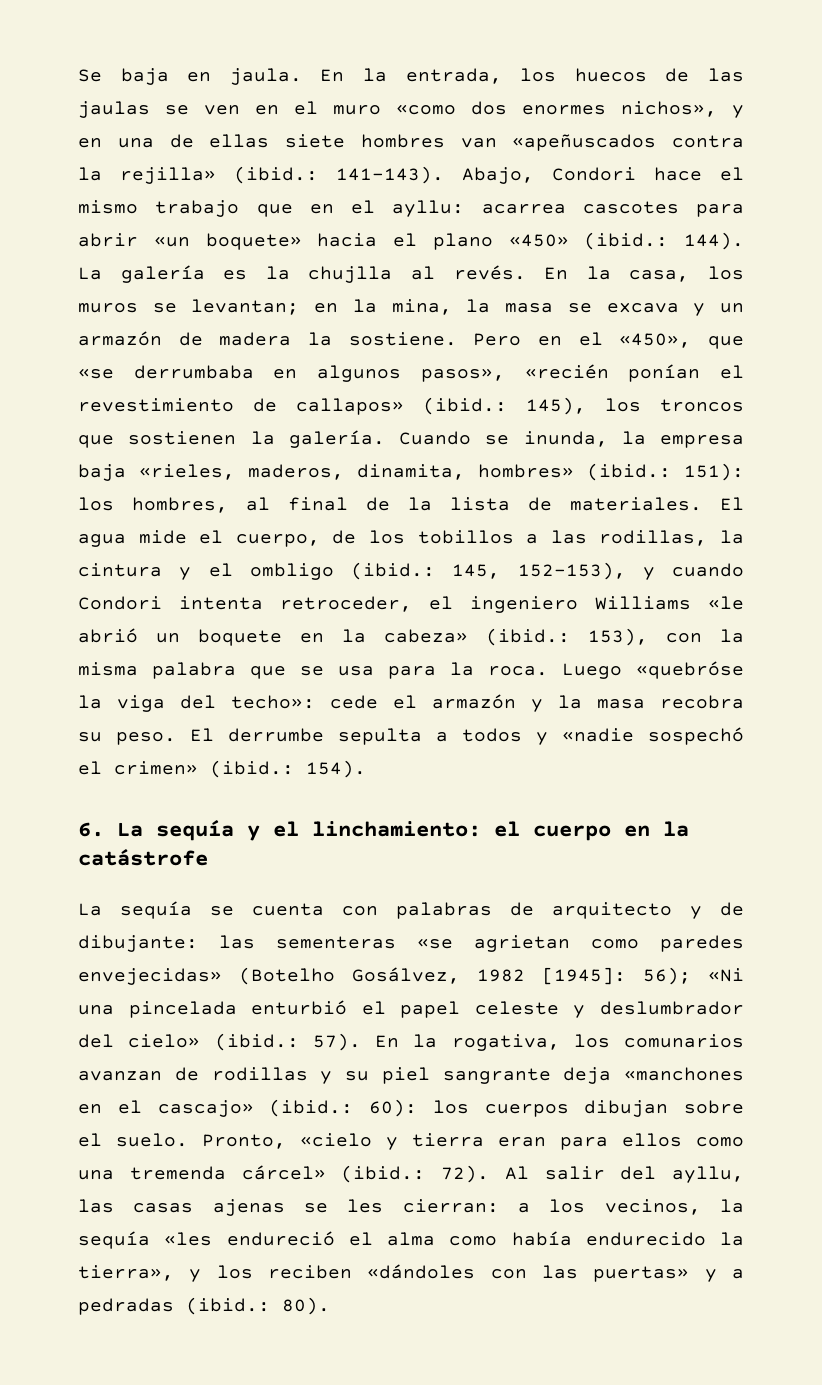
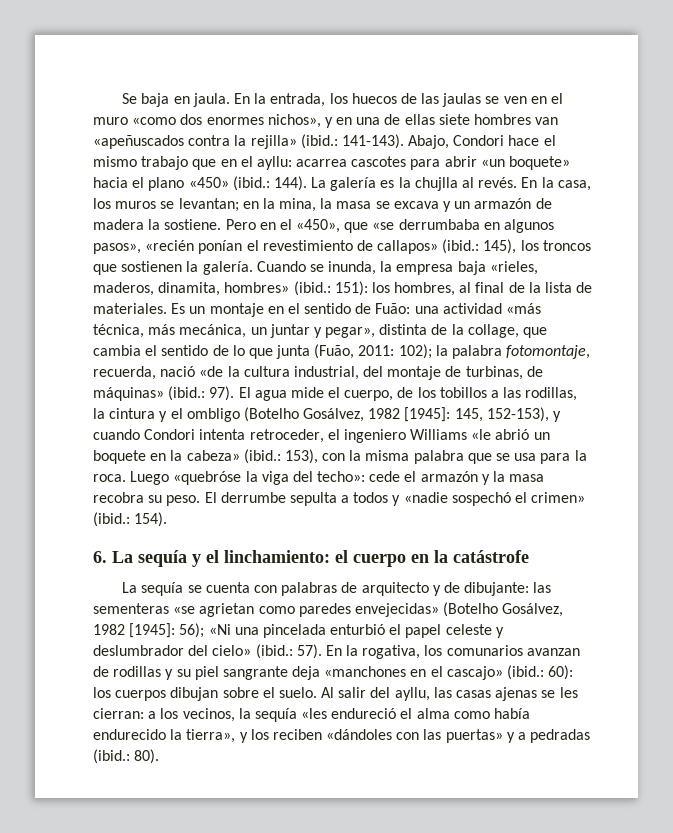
+ Es un montaje en el sentido de Fuão: una actividad «más técnica, más mecánica, un juntar y pegar», distinta de la collage, que cambia el sentido de lo que junta (Fuão, 2011: 102); la palabra fotomontaje, recuerda, nació «de la cultura industrial, del montaje de turbinas, de máquinas» (ibid.: 97).
- El agua mide el cuerpo, de los tobillos a las rodillas, la cintura y el ombligo (ibid.: 145, 152-153), y cuando Condori intenta retroceder, el ingeniero Williams «le abrió un boquete en la cabeza» (ibid.: 153), con la misma palabra que se usa para la roca.
+ El agua mide el cuerpo, de los tobillos a las rodillas, la cintura y el ombligo (Botelho Gosálvez, 1982 [1945]: 145, 152-153), y cuando Condori intenta retroceder, el ingeniero Williams «le abrió un boquete en la cabeza» (ibid.: 153), con la misma palabra que se usa para la roca.
- Pronto, «cielo y tierra eran para ellos como una tremenda cárcel» (ibid.: 72).

